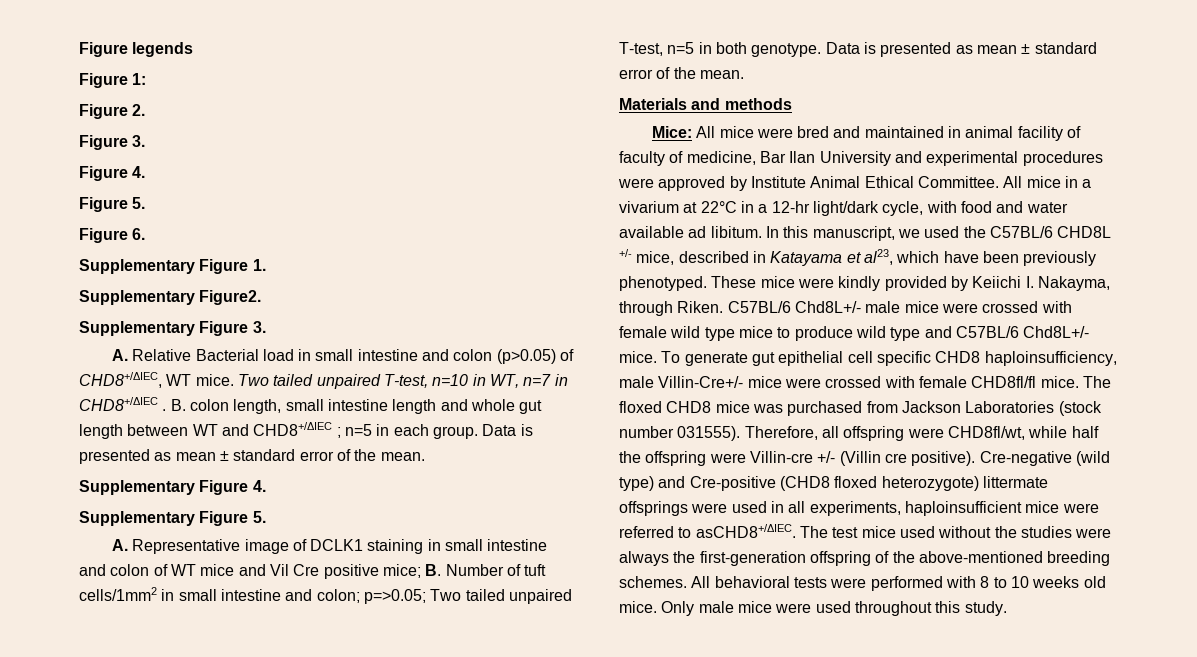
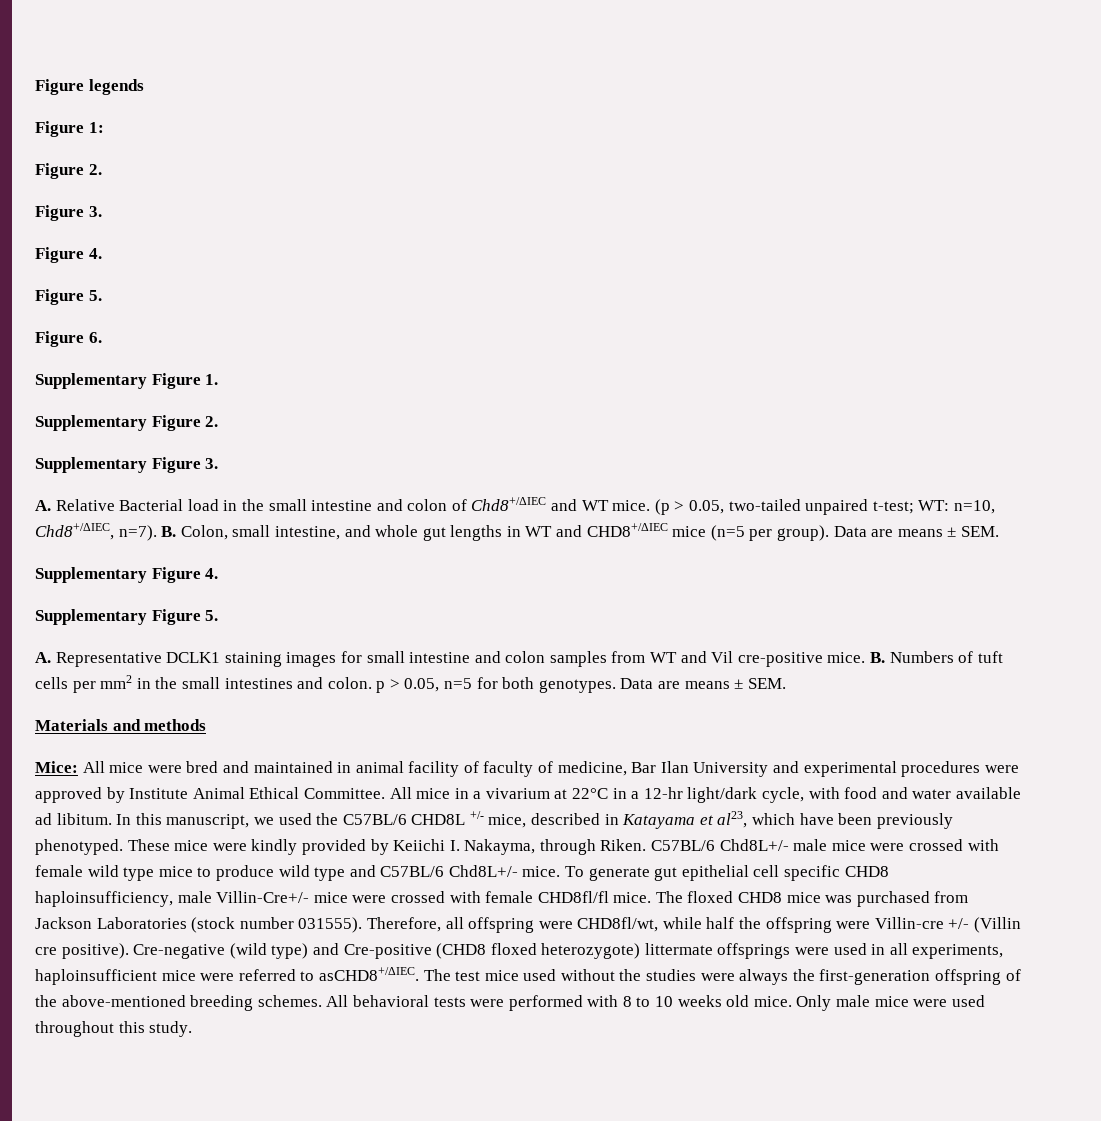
- Supplementary Figure2.
+ Supplementary Figure 2.
- A. Relative Bacterial load in small intestine and colon (p>0.05) of CHD8+/ΔIEC, WT mice. Two tailed unpaired T-test, n=10 in WT, n=7 in CHD8+/ΔIEC . B. colon length, small intestine length and whole gut length between WT and CHD8+/ΔIEC ; n=5 in each group. Data is presented as mean ± standard error of the mean.
+ A. Relative Bacterial load in the small intestine and colon of Chd8+/ΔIEC and WT mice. (p > 0.05, two-tailed unpaired t-test; WT: n=10, Chd8+/ΔIEC, n=7). B. Colon, small intestine, and whole gut lengths in WT and CHD8+/ΔIEC mice (n=5 per group). Data are means ± SEM.
- A. Representative image of DCLK1 staining in small intestine and colon of WT mice and Vil Cre positive mice; B. Number of tuft cells/1mm2 in small intestine and colon; p=>0.05; Two tailed unpaired T-test, n=5 in both genotype. Data is presented as mean ± standard error of the mean.
+ A. Representative DCLK1 staining images for small intestine and colon samples from WT and Vil cre-positive mice. B. Numbers of tuft cells per mm2 in the small intestines and colon. p > 0.05, n=5 for both genotypes. Data are means ± SEM.

